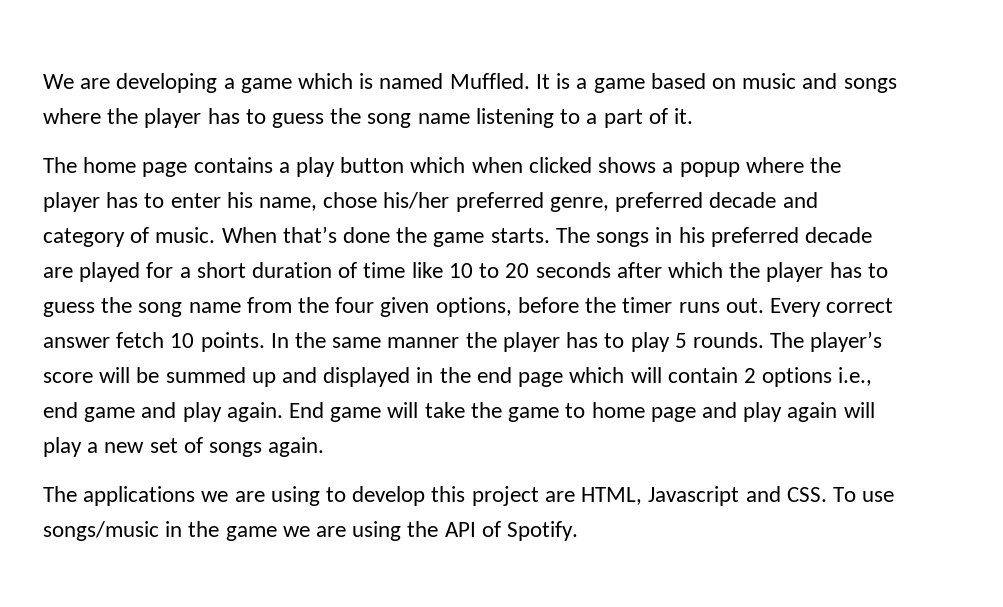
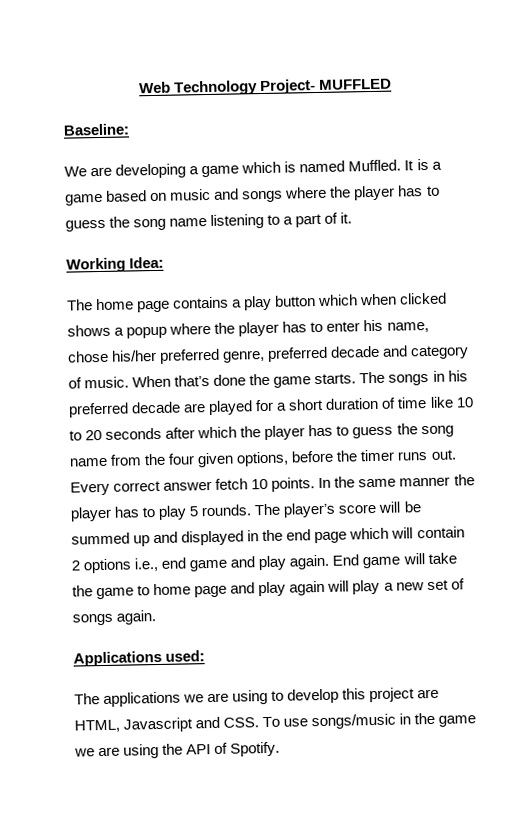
+ Web Technology Project- MUFFLED
+ Baseline:
+ Working Idea:
+ Applications used:

